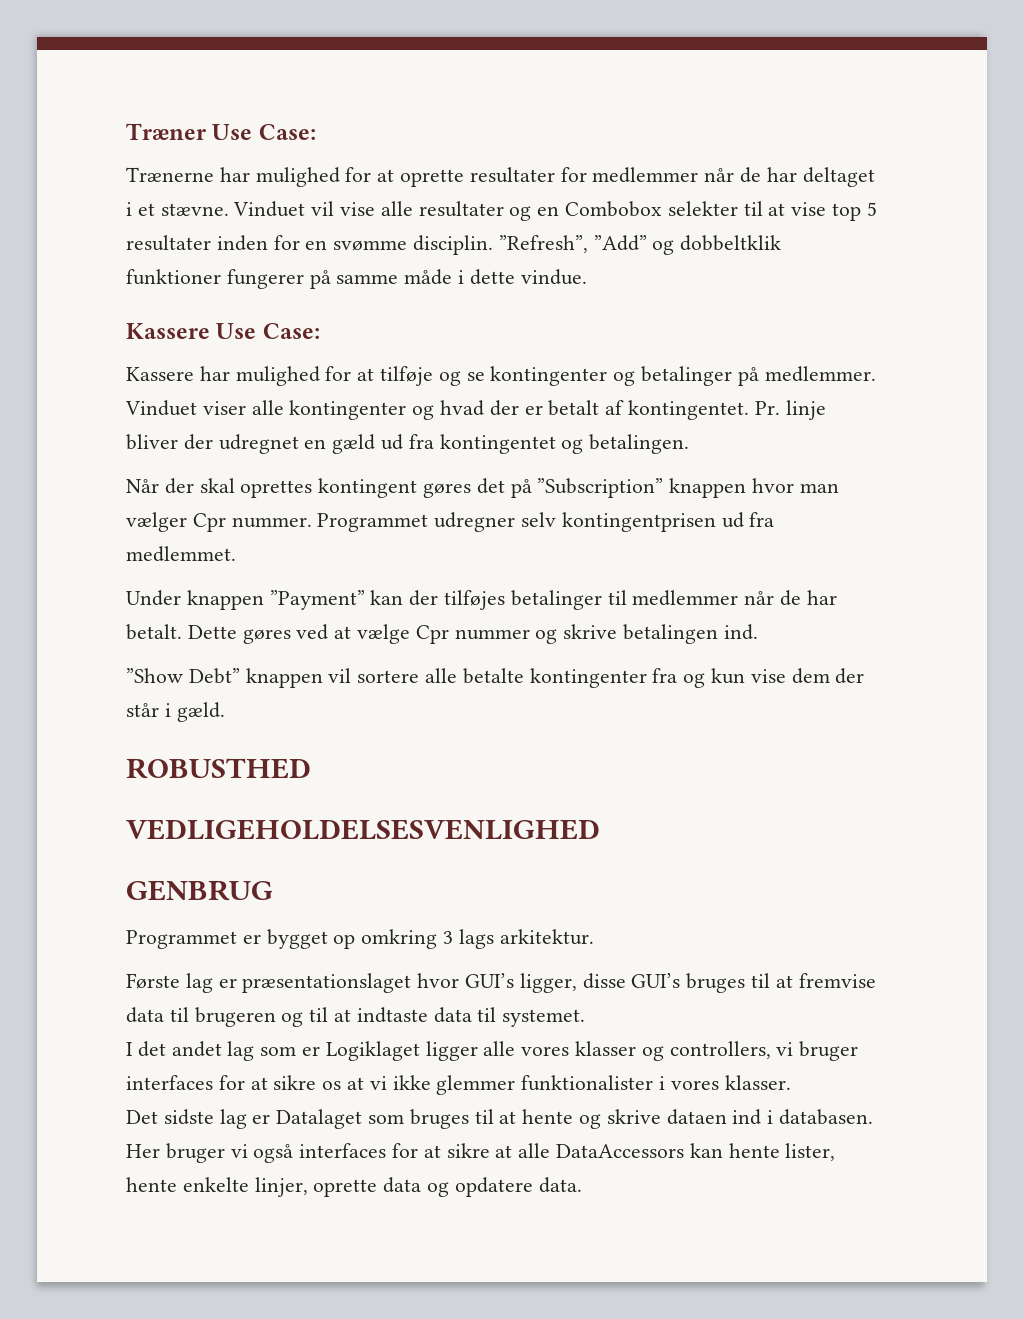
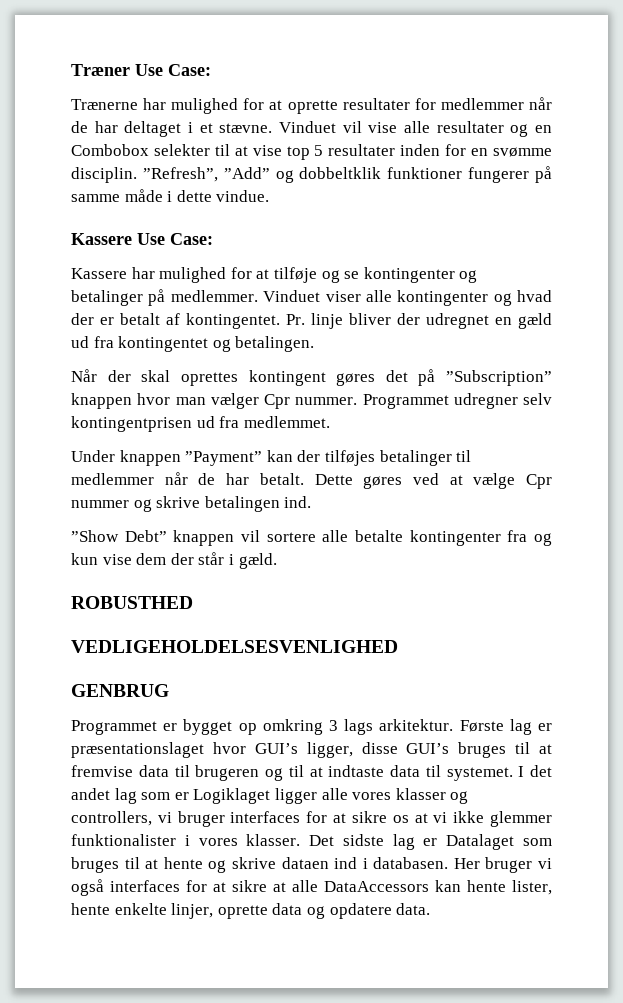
- Programmet er bygget op omkring 3 lags arkitektur.
- Første lag er præsentationslaget hvor GUI’s ligger, disse GUI’s bruges til at fremvise data til brugeren og til at indtaste data til systemet.
- I det andet lag som er Logiklaget ligger alle vores klasser og controllers, vi bruger interfaces for at sikre os at vi ikke glemmer funktionalister i vores klasser.
- Det sidste lag er Datalaget som bruges til at hente og skrive dataen ind i databasen.
+ Programmet er bygget op omkring 3 lags arkitektur. Første lag er præsentationslaget hvor GUI’s ligger, disse GUI’s bruges til at fremvise data til brugeren og til at indtaste data til systemet. I det andet lag som er Logiklaget ligger alle vores klasser og controllers, vi bruger interfaces for at sikre os at vi ikke glemmer funktionalister i vores klasser. Det sidste lag er Datalaget som bruges til at hente og skrive dataen ind i databasen.

